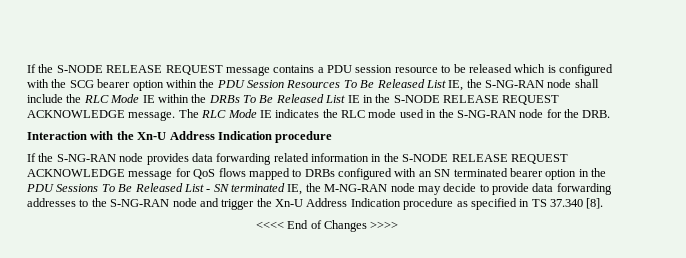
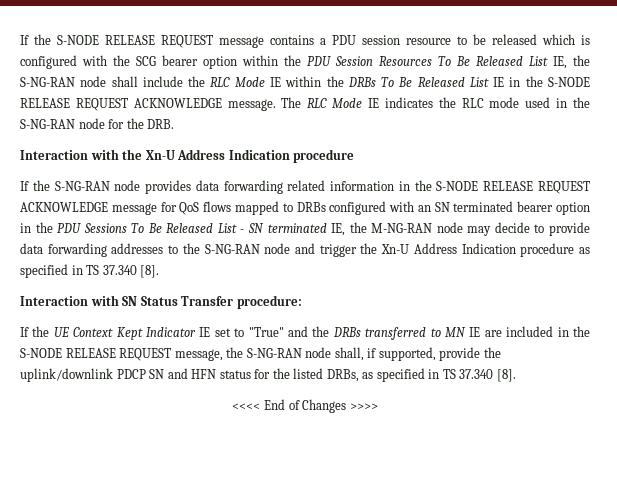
+ Interaction with SN Status Transfer procedure:
+ If the UE Context Kept Indicator IE set to "True" and the DRBs transferred to MN IE are included in the S-NODE RELEASE REQUEST message, the S-NG-RAN node shall, if supported, provide the uplink/downlink PDCP SN and HFN status for the listed DRBs, as specified in TS 37.340 [8].

